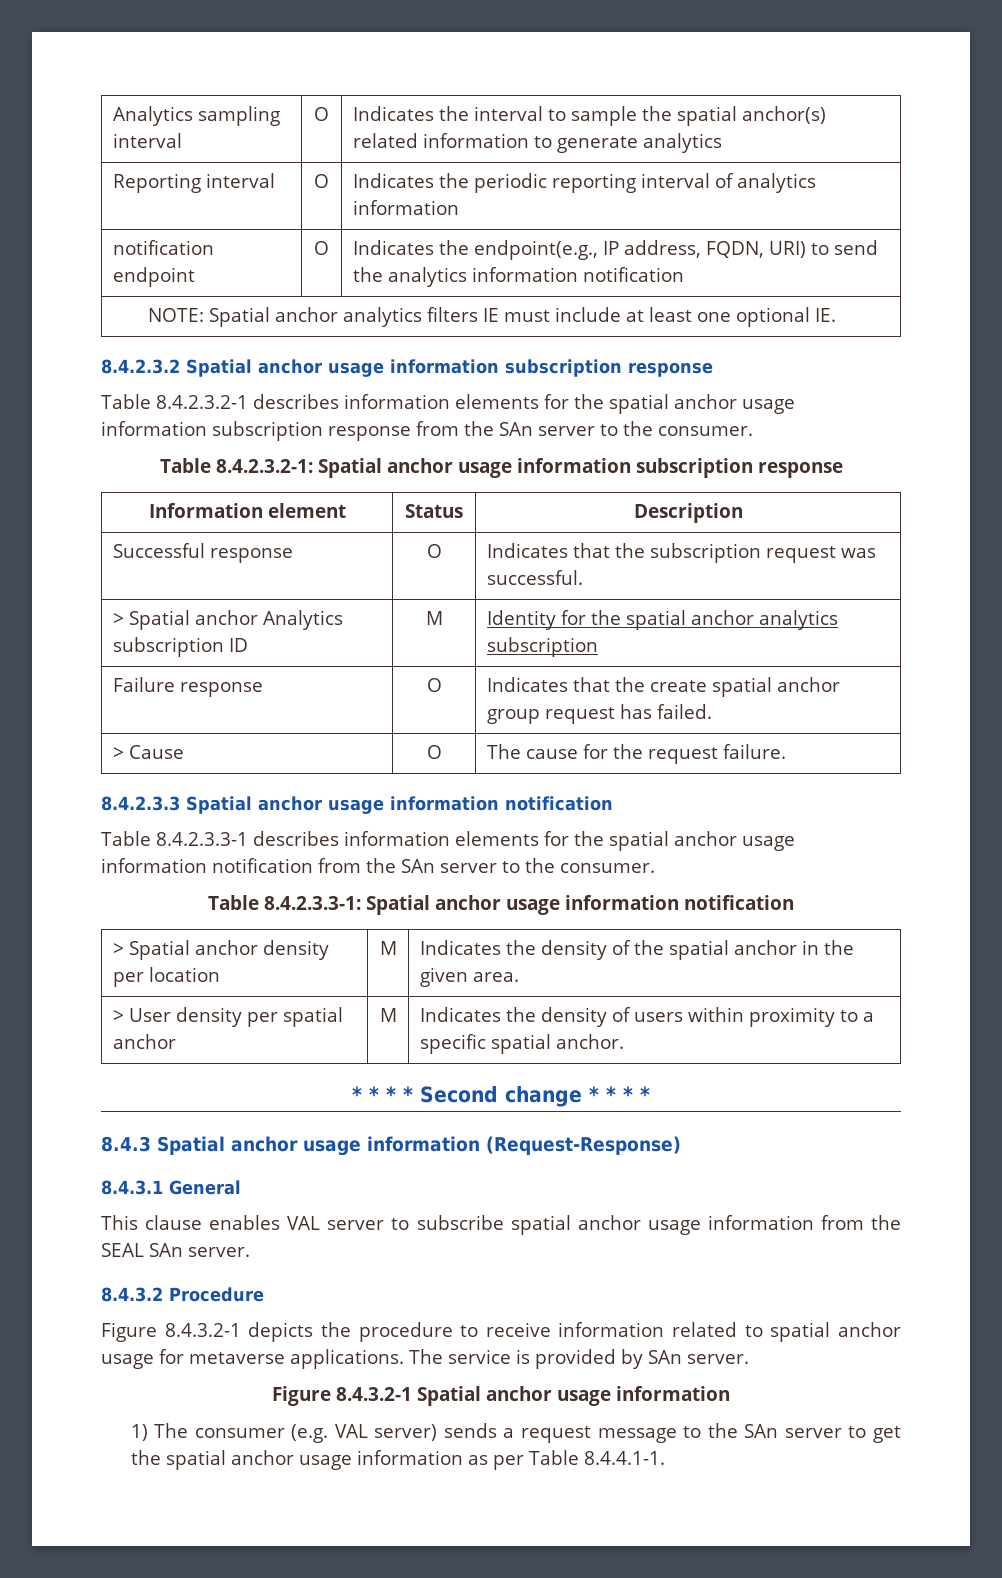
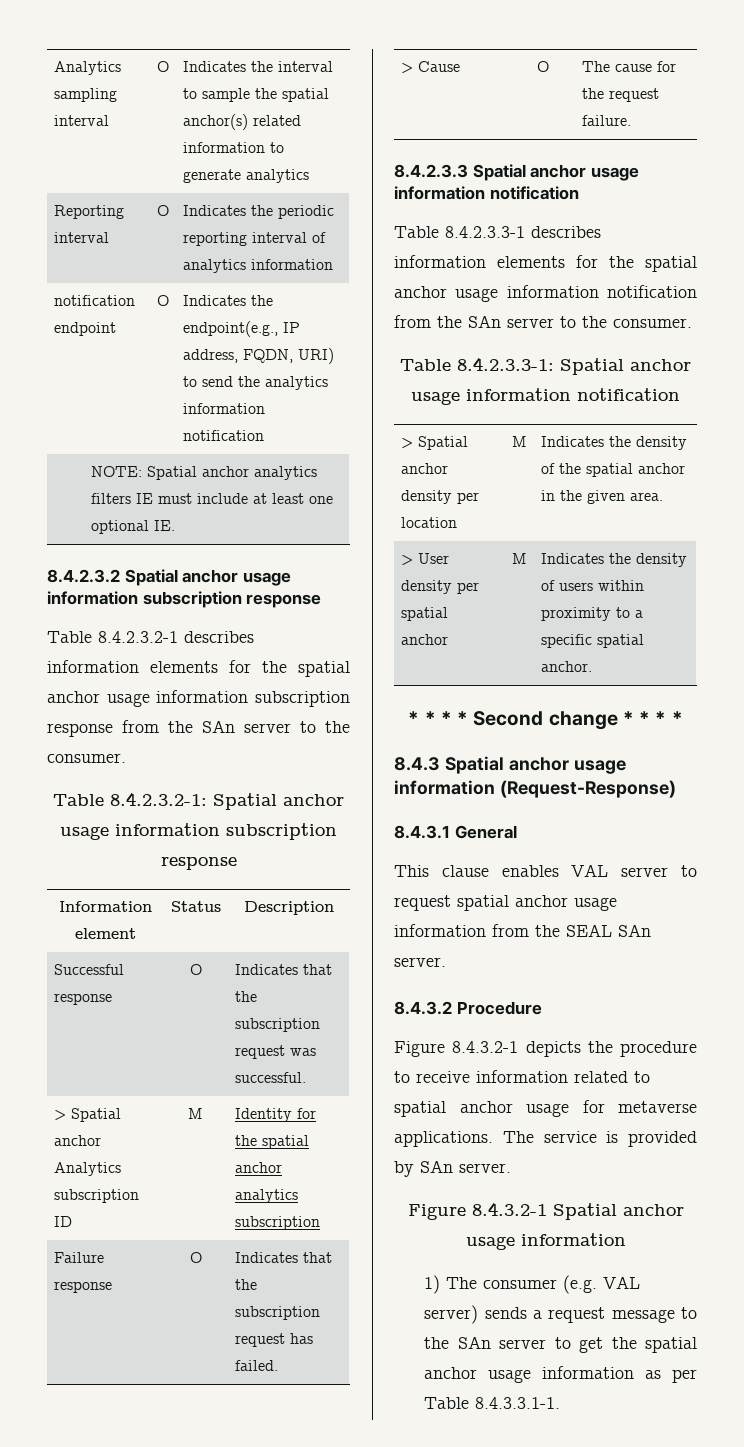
- Failure response | O | Indicates that the create spatial anchor group request has failed.
+ Failure response | O | Indicates that the subscription request has failed.
- This clause enables VAL server to subscribe spatial anchor usage information from the SEAL SAn server.
+ This clause enables VAL server to request spatial anchor usage information from the SEAL SAn server.
- 1) The consumer (e.g. VAL server) sends a request message to the SAn server to get the spatial anchor usage information as per Table 8.4.4.1-1.
+ 1) The consumer (e.g. VAL server) sends a request message to the SAn server to get the spatial anchor usage information as per Table 8.4.3.3.1-1.

